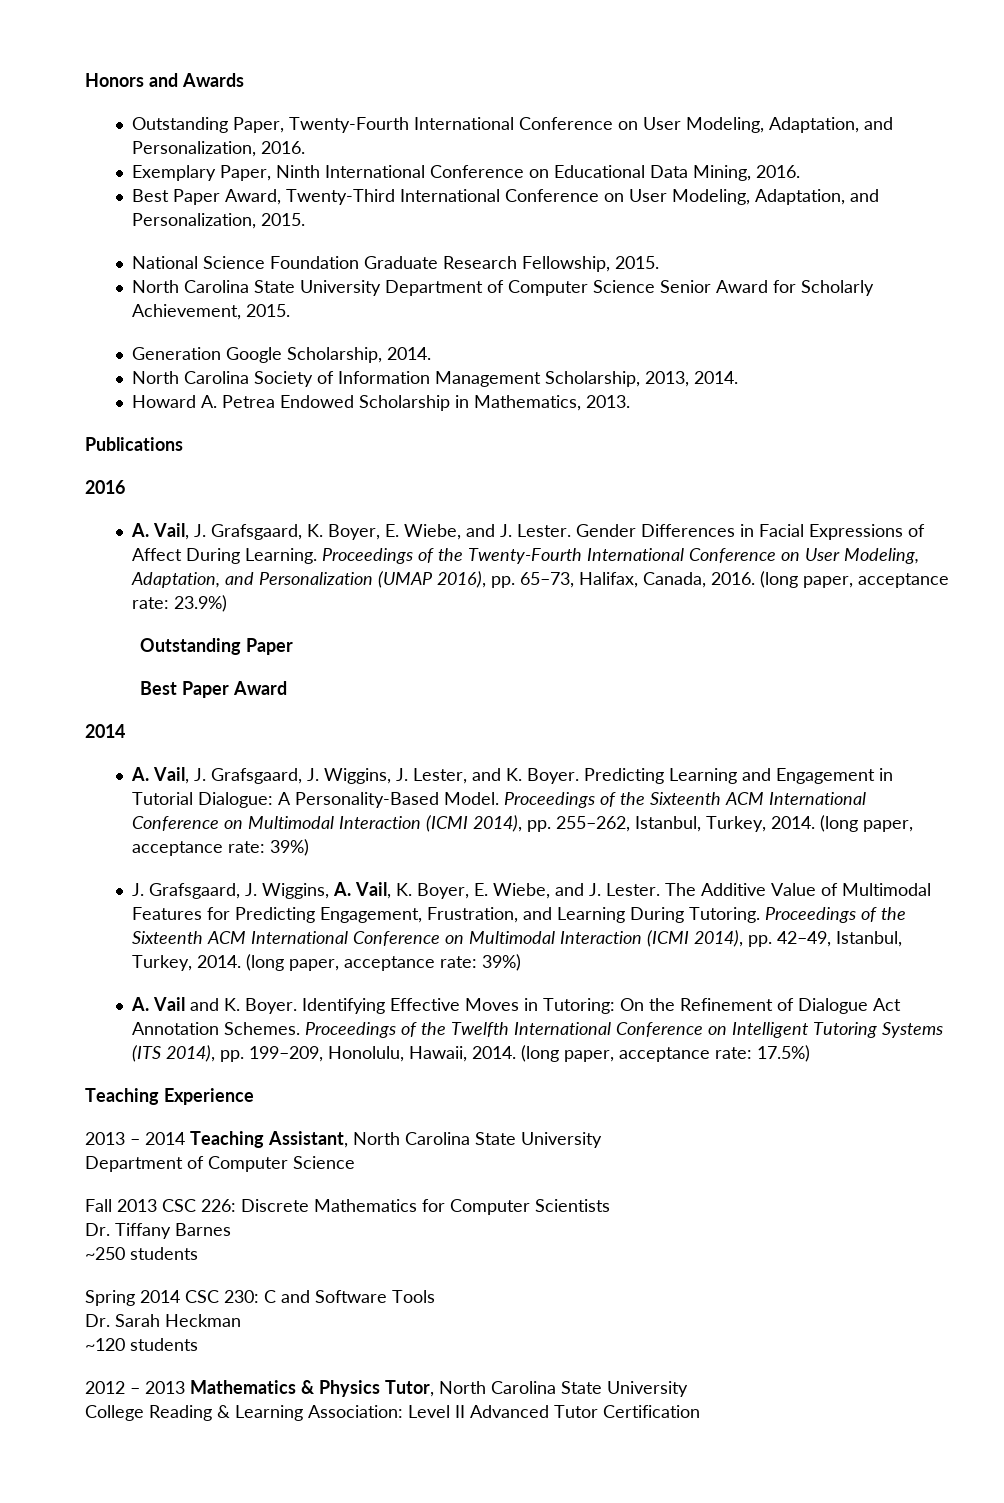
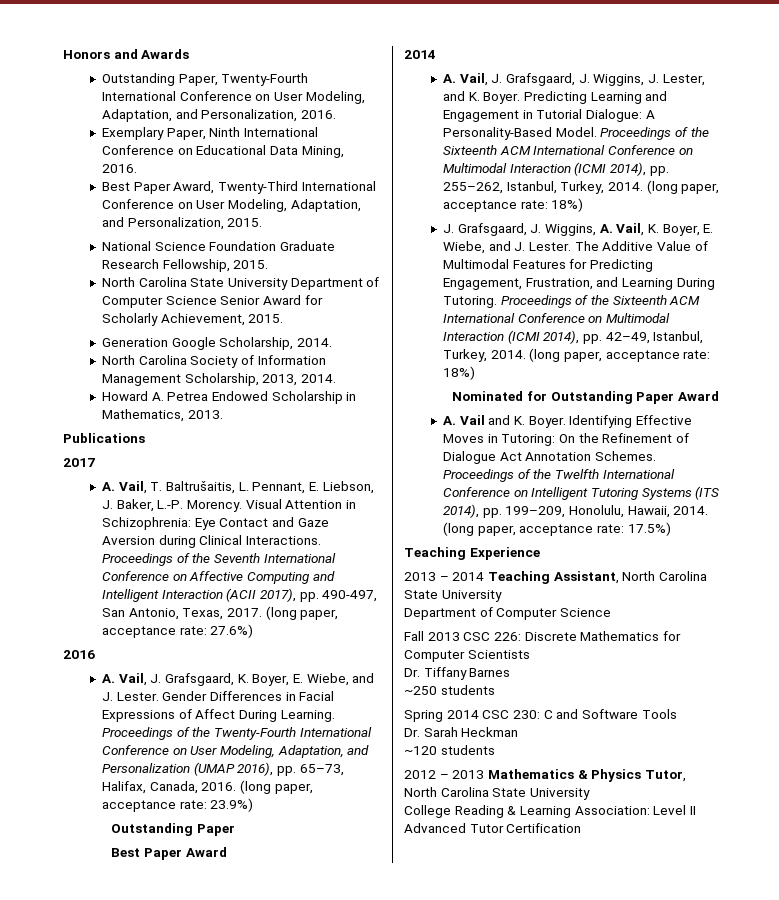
+ 2017
+ A. Vail, T. Baltrušaitis, L. Pennant, E. Liebson, J. Baker, L.-P. Morency. Visual Attention in Schizophrenia: Eye Contact and Gaze Aversion during Clinical Interactions. Proceedings of the Seventh International Conference on Affective Computing and Intelligent Interaction (ACII 2017), pp. 490-497, San Antonio, Texas, 2017. (long paper, acceptance rate: 27.6%)
- Proceedings of the Sixteenth ACM International Conference on Multimodal Interaction (ICMI 2014), pp. 255–262, Istanbul, Turkey, 2014. (long paper, acceptance rate: 39%)
+ Proceedings of the Sixteenth ACM International Conference on Multimodal Interaction (ICMI 2014), pp. 255–262, Istanbul, Turkey, 2014. (long paper, acceptance rate: 18%)
- Proceedings of the Sixteenth ACM International Conference on Multimodal Interaction (ICMI 2014), pp. 42–49, Istanbul, Turkey, 2014. (long paper, acceptance rate: 39%)
+ Proceedings of the Sixteenth ACM International Conference on Multimodal Interaction (ICMI 2014), pp. 42–49, Istanbul, Turkey, 2014. (long paper, acceptance rate: 18%)
+ Nominated for Outstanding Paper Award

